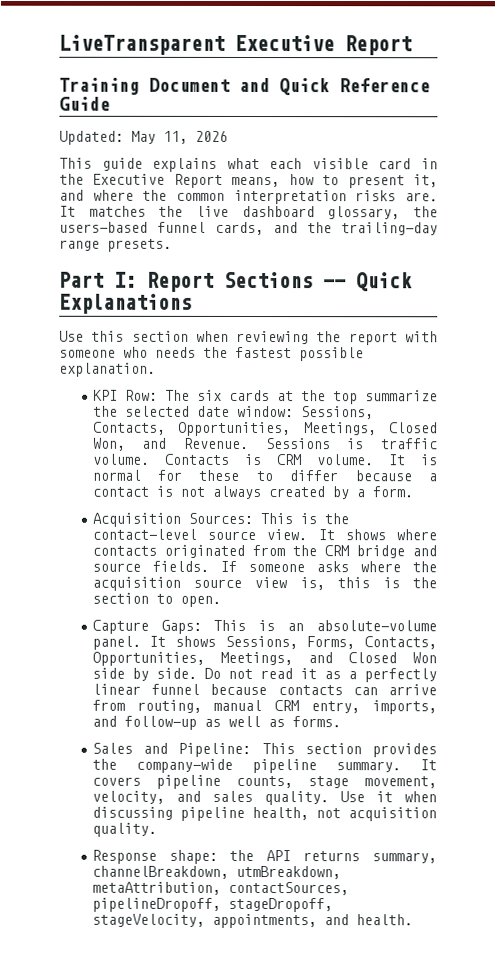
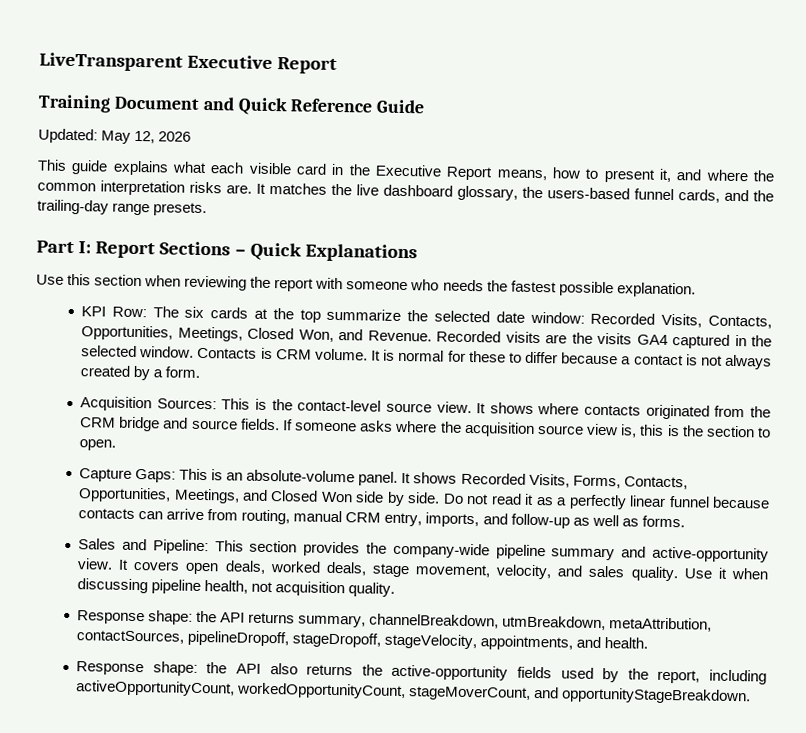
- Updated: May 11, 2026
+ Updated: May 12, 2026
- Part I: Report Sections -- Quick Explanations
+ Part I: Report Sections – Quick Explanations
- KPI Row: The six cards at the top summarize the selected date window: Sessions, Contacts, Opportunities, Meetings, Closed Won, and Revenue.
+ KPI Row: The six cards at the top summarize the selected date window: Recorded Visits, Contacts, Opportunities, Meetings, Closed Won, and Revenue.
- Sessions is traffic volume.
+ Recorded visits are the visits GA4 captured in the selected window.
- It shows Sessions, Forms, Contacts, Opportunities, Meetings, and Closed Won side by side.
+ It shows Recorded Visits, Forms, Contacts, Opportunities, Meetings, and Closed Won side by side.
- Sales and Pipeline: This section provides the company-wide pipeline summary. It covers pipeline counts, stage movement, velocity, and sales quality.
+ Sales and Pipeline: This section provides the company-wide pipeline summary and active-opportunity view. It covers open deals, worked deals, stage movement, velocity, and sales quality.
+ Response shape: the API also returns the active-opportunity fields used by the report, including activeOpportunityCount, workedOpportunityCount, stageMoverCount, and opportunityStageBreakdown.

